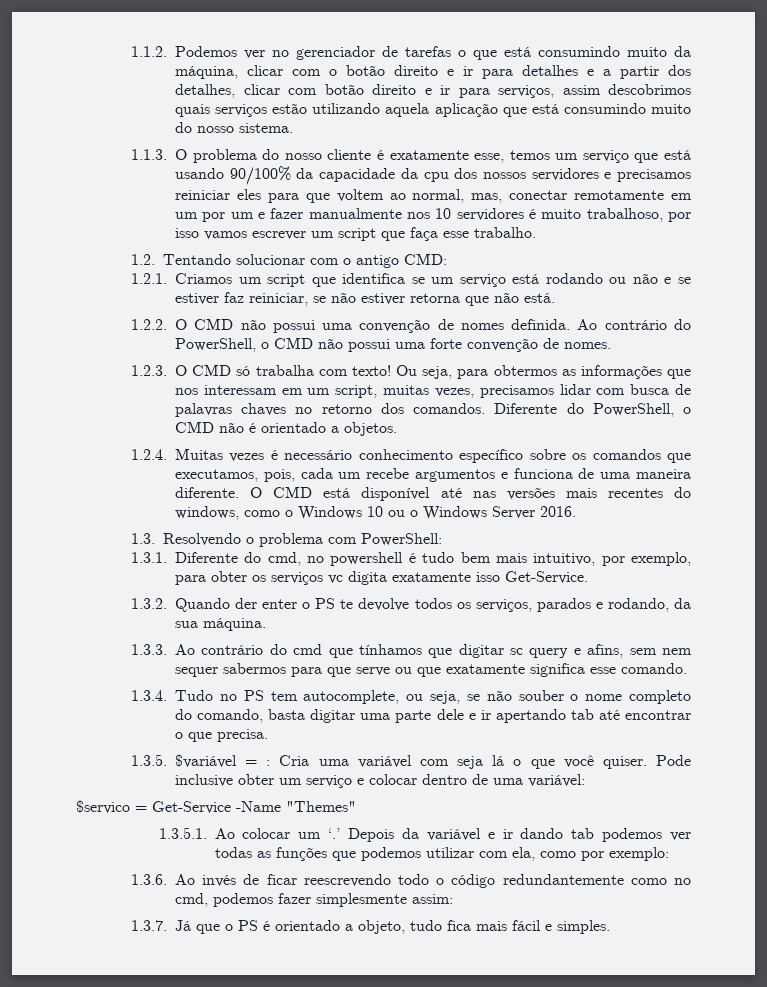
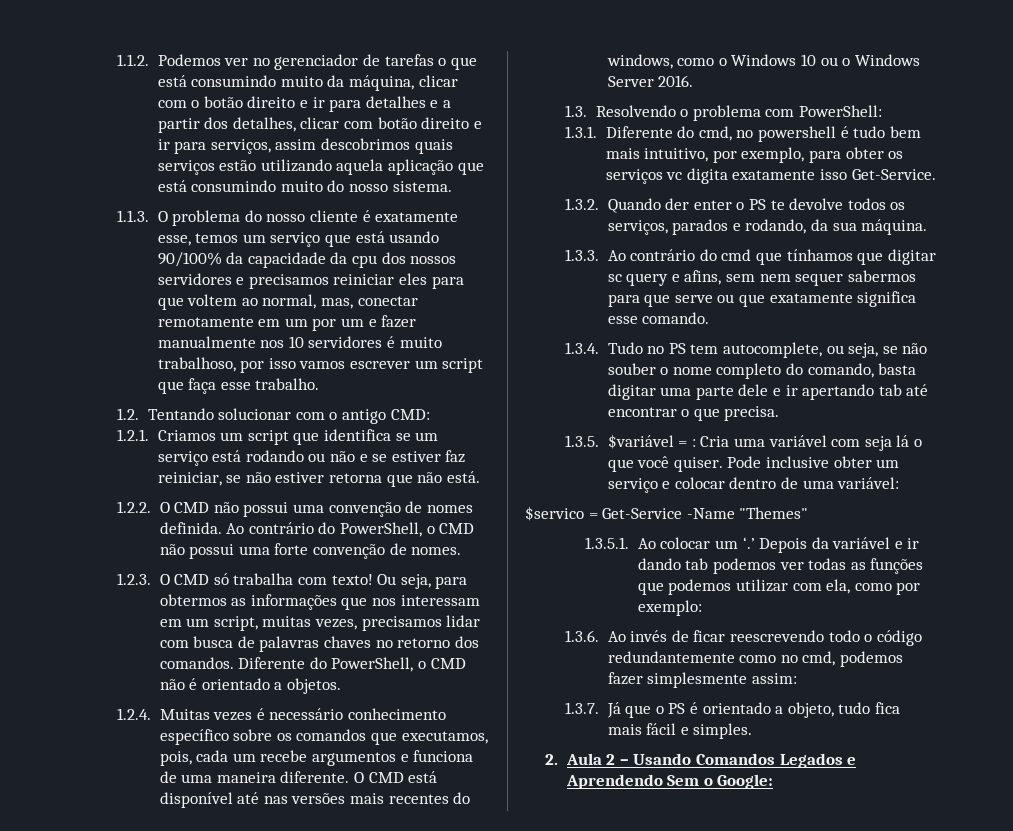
+ 2. Aula 2 – Usando Comandos Legados e Aprendendo Sem o Google:

